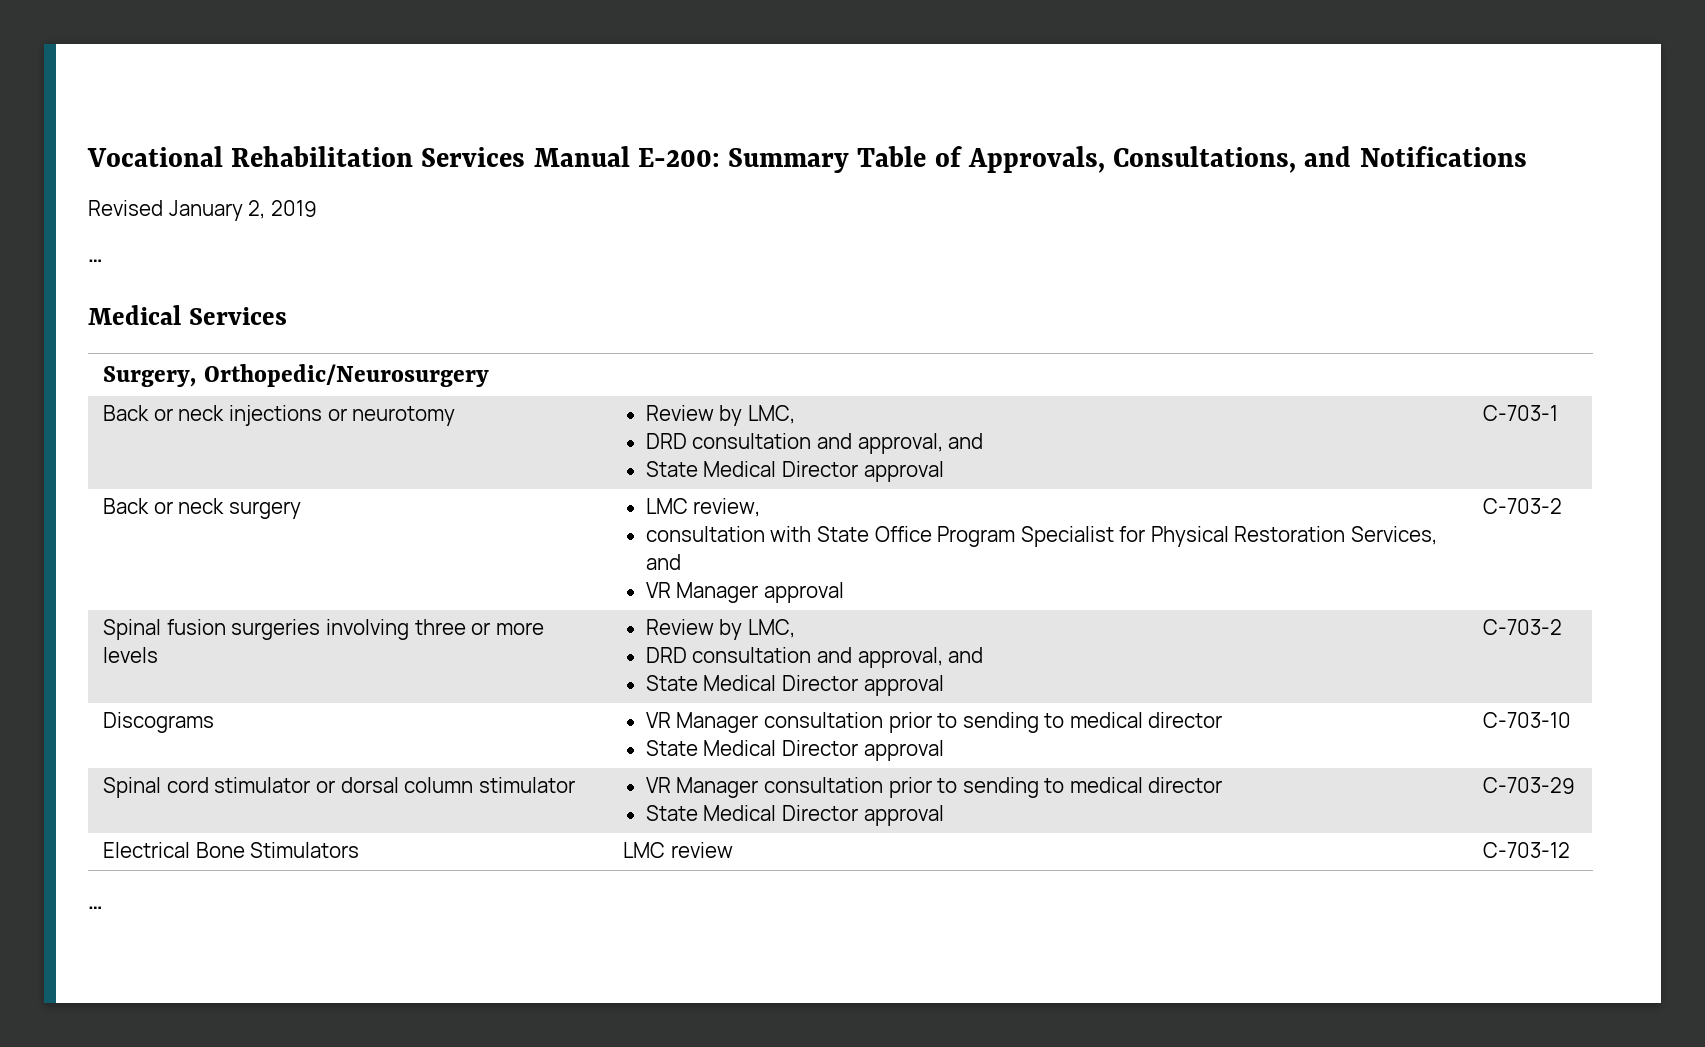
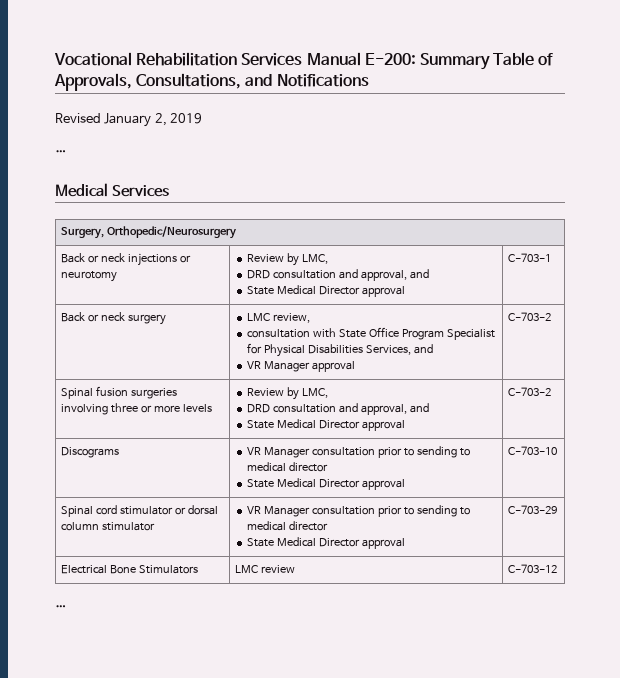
  Back or neck surgery | LMC review,
- consultation with State Office Program Specialist for Physical Restoration Services, and
+ consultation with State Office Program Specialist for Physical Disabilities Services, and

